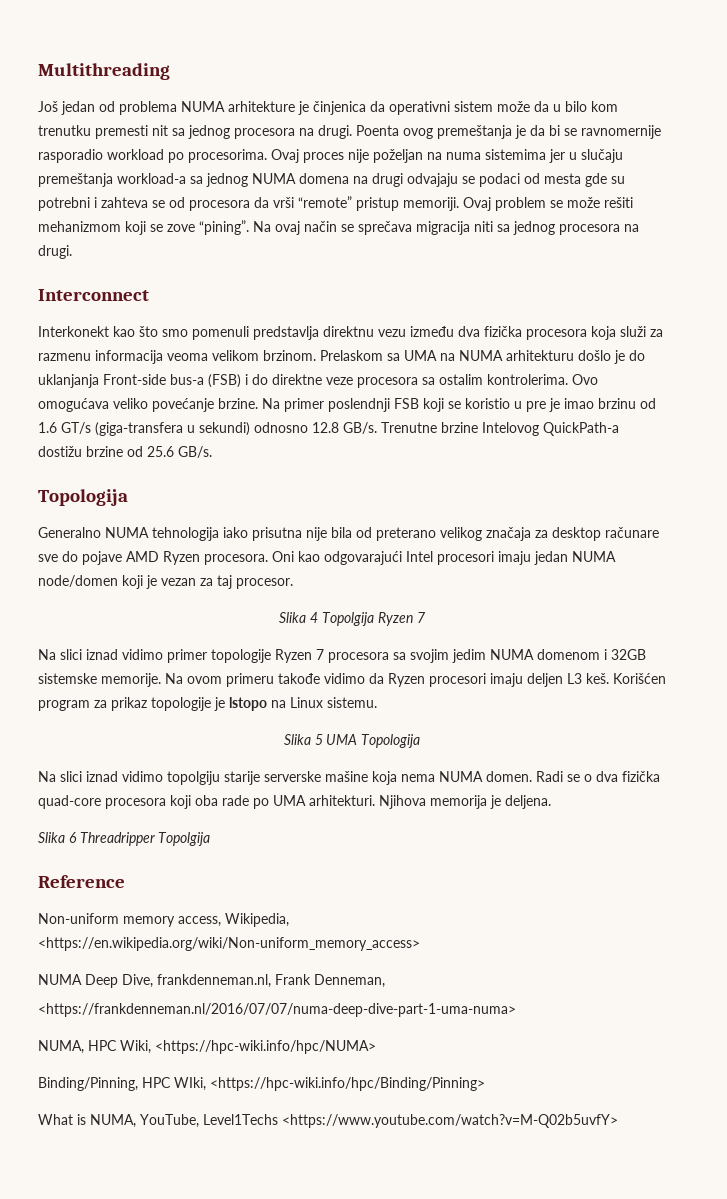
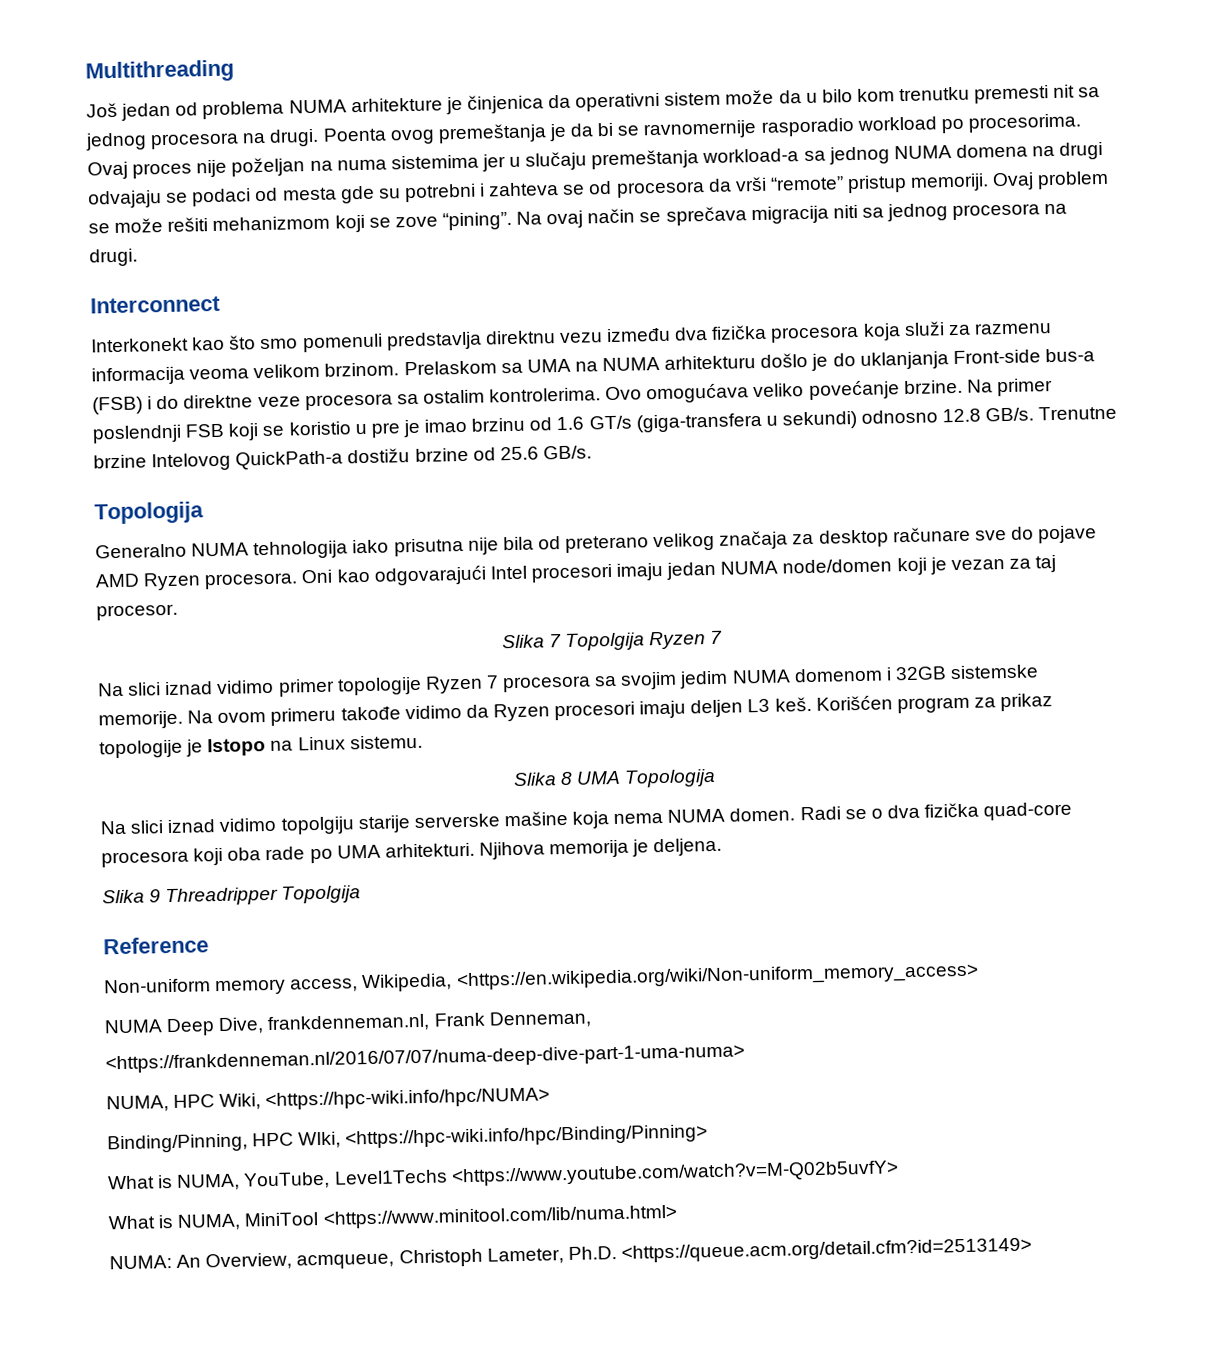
- Slika 4 Topolgija Ryzen 7
+ Slika 7 Topolgija Ryzen 7
- Slika 5 UMA Topologija
+ Slika 8 UMA Topologija
- Slika 6 Threadripper Topolgija
+ Slika 9 Threadripper Topolgija
+ What is NUMA, MiniTool <https://www.minitool.com/lib/numa.html>
+ NUMA: An Overview, acmqueue, Christoph Lameter, Ph.D. <https://queue.acm.org/detail.cfm?id=2513149>

